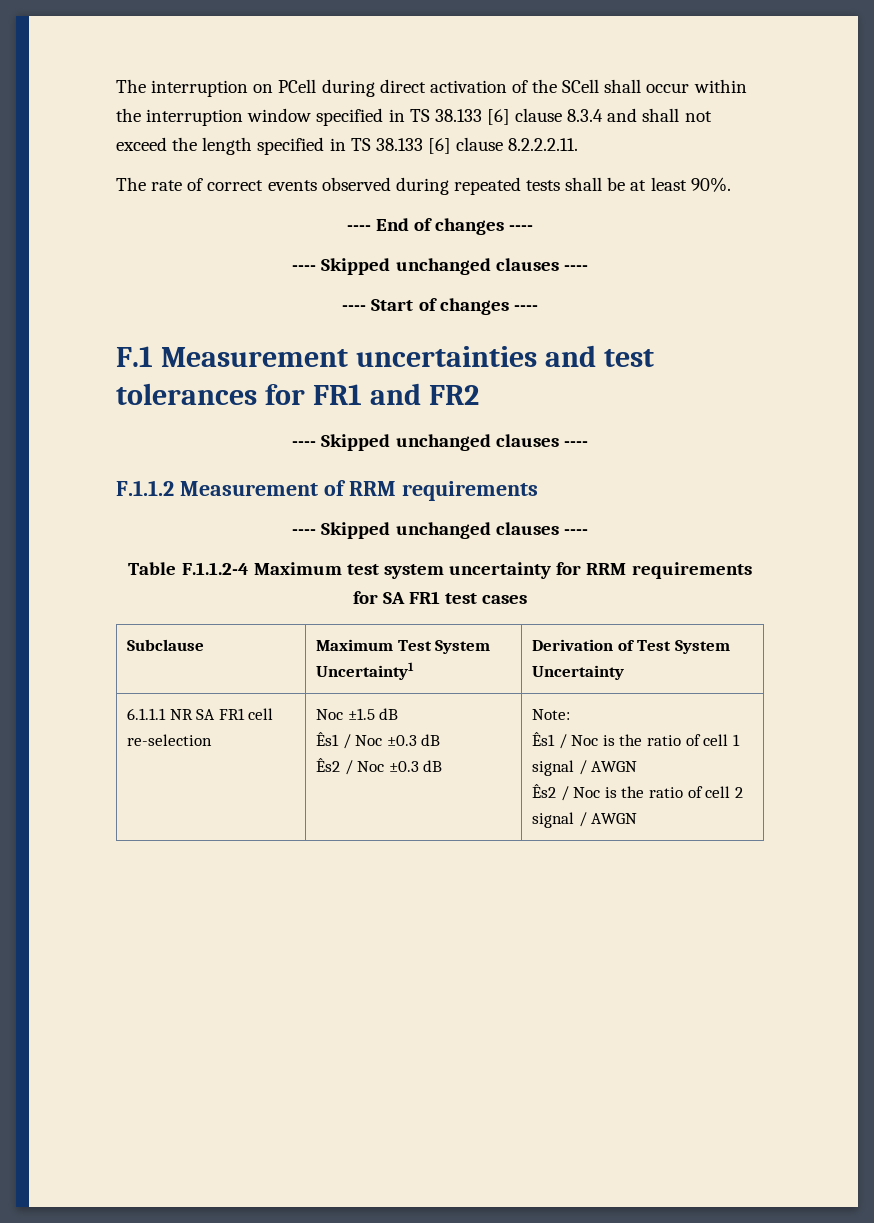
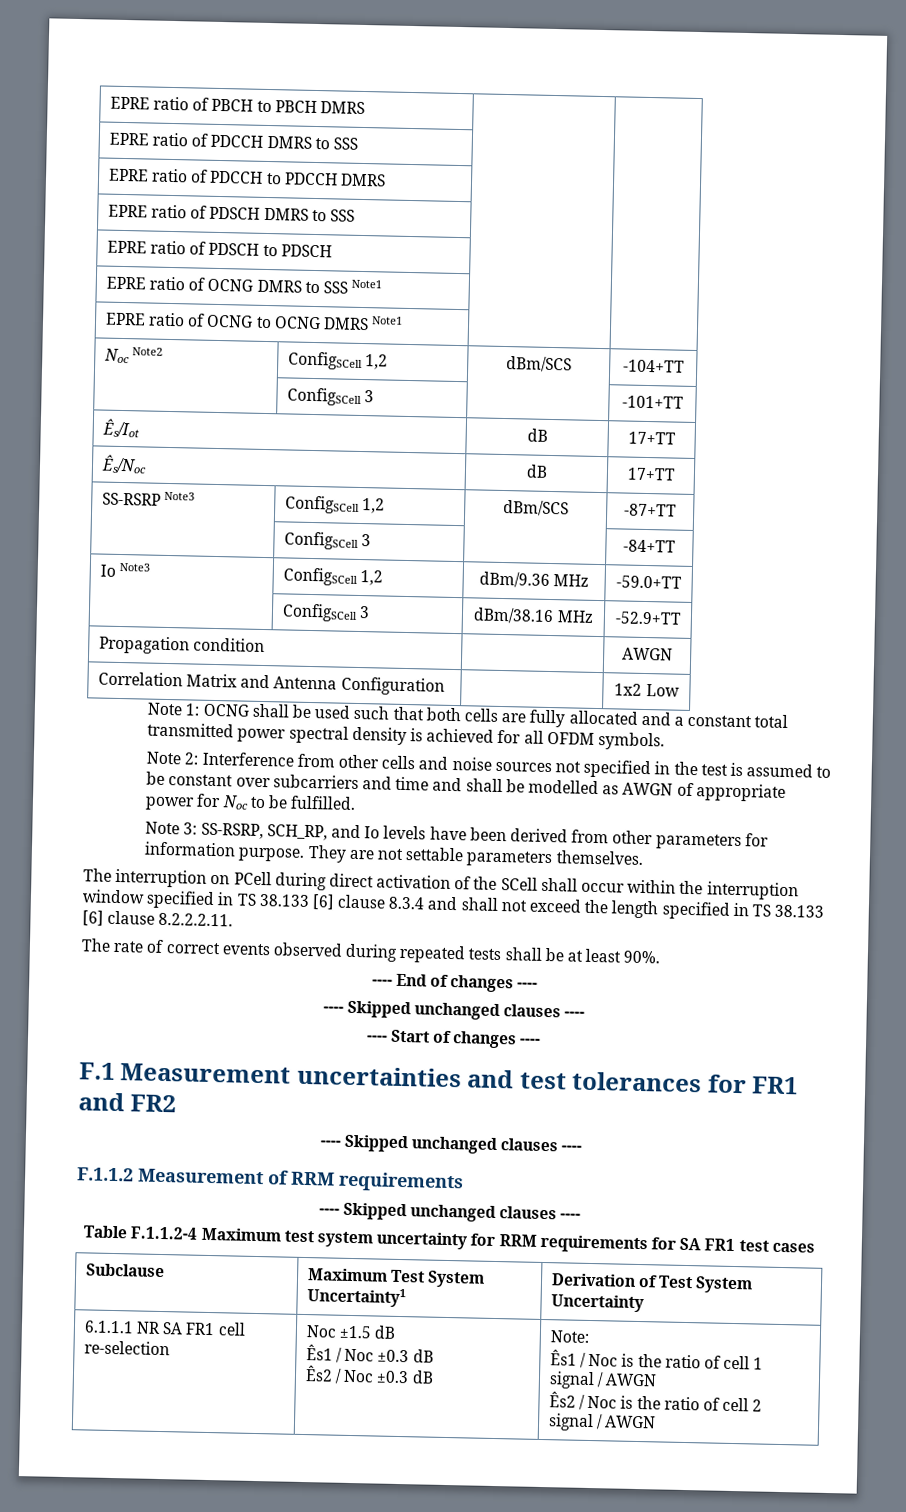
+ EPRE ratio of PBCH to PBCH DMRS | |
+ EPRE ratio of PDCCH DMRS to SSS | |
+ EPRE ratio of PDCCH to PDCCH DMRS | |
+ EPRE ratio of PDSCH DMRS to SSS | |
+ EPRE ratio of PDSCH to PDSCH | |
+ EPRE ratio of OCNG DMRS to SSS Note1 | |
+ EPRE ratio of OCNG to OCNG DMRS Note1 | |
+ Noc Note2 | ConfigSCell 1,2 | dBm/SCS | -104+TT
+ | ConfigSCell 3 | | -101+TT
+ Ês/Iot | dB | 17+TT
+ Ês/Noc | dB | 17+TT
+ SS-RSRP Note3 | ConfigSCell 1,2 | dBm/SCS | -87+TT
+ | ConfigSCell 3 | | -84+TT
+ Io Note3 | ConfigSCell 1,2 | dBm/9.36 MHz | -59.0+TT
+ | ConfigSCell 3 | dBm/38.16 MHz | -52.9+TT
+ Propagation condition | | AWGN
+ Correlation Matrix and Antenna Configuration | | 1x2 Low
+ Note 1: OCNG shall be used such that both cells are fully allocated and a constant total transmitted power spectral density is achieved for all OFDM symbols.
+ Note 2: Interference from other cells and noise sources not specified in the test is assumed to be constant over subcarriers and time and shall be modelled as AWGN of appropriate power for Noc to be fulfilled.
+ Note 3: SS-RSRP, SCH_RP, and Io levels have been derived from other parameters for information purpose. They are not settable parameters themselves.

